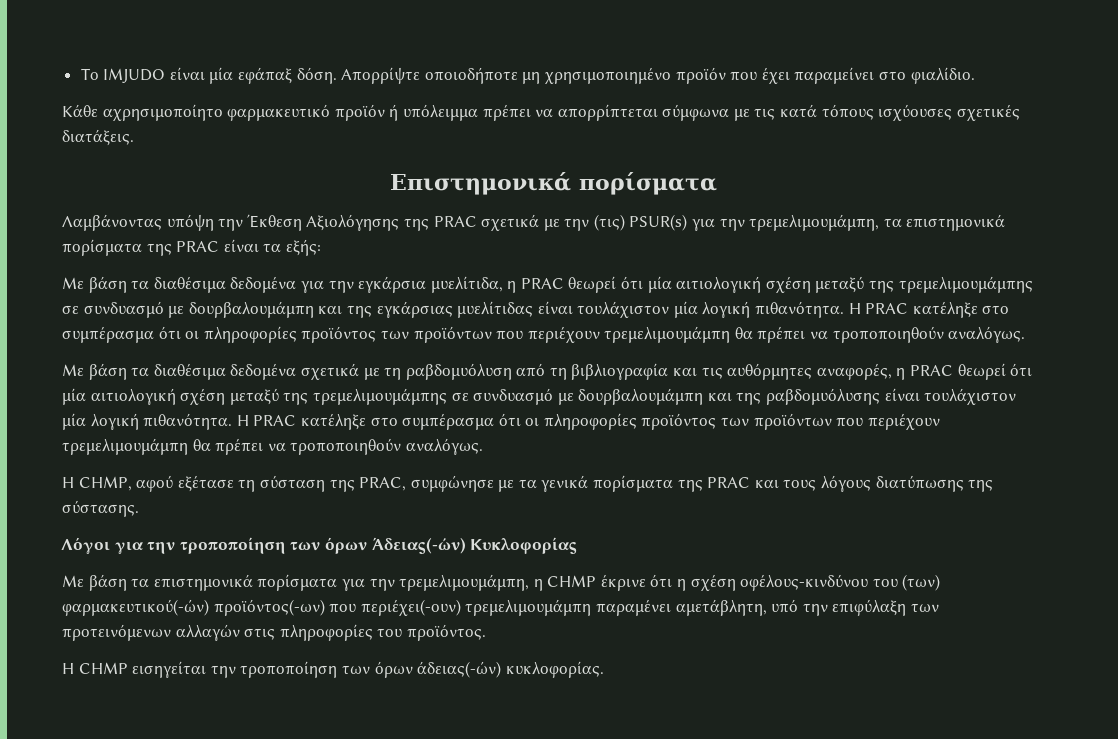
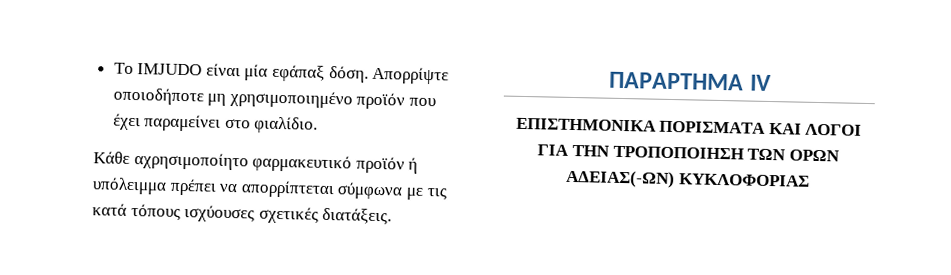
- Επιστημονικά πορίσματα
- Λαμβάνοντας υπόψη την Έκθεση Αξιολόγησης της PRAC σχετικά με την (τις) PSUR(s) για την τρεμελιμουμάμπη, τα επιστημονικά πορίσματα της PRAC είναι τα εξής:
- Με βάση τα διαθέσιμα δεδομένα για την εγκάρσια μυελίτιδα, η PRAC θεωρεί ότι μία αιτιολογική σχέση μεταξύ της τρεμελιμουμάμπης σε συνδυασμό με δουρβαλουμάμπη και της εγκάρσιας μυελίτιδας είναι τουλάχιστον μία λογική πιθανότητα. Η PRAC κατέληξε στο συμπέρασμα ότι οι πληροφορίες προϊόντος των προϊόντων που περιέχουν τρεμελιμουμάμπη θα πρέπει να τροποποιηθούν αναλόγως.
- Με βάση τα διαθέσιμα δεδομένα σχετικά με τη ραβδομυόλυση από τη βιβλιογραφία και τις αυθόρμητες αναφορές, η PRAC θεωρεί ότι μία αιτιολογική σχέση μεταξύ της τρεμελιμουμάμπης σε συνδυασμό με δουρβαλουμάμπη και της ραβδομυόλυσης είναι τουλάχιστον μία λογική πιθανότητα. Η PRAC κατέληξε στο συμπέρασμα ότι οι πληροφορίες προϊόντος των προϊόντων που περιέχουν τρεμελιμουμάμπη θα πρέπει να τροποποιηθούν αναλόγως.
- Η CHMP, αφού εξέτασε τη σύσταση της PRAC, συμφώνησε με τα γενικά πορίσματα της PRAC και τους λόγους διατύπωσης της σύστασης.
- Λόγοι για την τροποποίηση των όρων Άδειας(-ών) Κυκλοφορίας
- Με βάση τα επιστημονικά πορίσματα για την τρεμελιμουμάμπη, η CHMP έκρινε ότι η σχέση οφέλους-κινδύνου του (των) φαρμακευτικού(-ών) προϊόντος(-ων) που περιέχει(-ουν) τρεμελιμουμάμπη παραμένει αμετάβλητη, υπό την επιφύλαξη των προτεινόμενων αλλαγών στις πληροφορίες του προϊόντος.
- Η CHMP εισηγείται την τροποποίηση των όρων άδειας(-ών) κυκλοφορίας.
+ ΠΑΡΑΡΤΗΜΑ IV
+ ΕΠΙΣΤΗΜΟΝΙΚΑ ΠΟΡΙΣΜΑΤΑ ΚΑΙ ΛΟΓΟΙ ΓΙΑ ΤΗΝ ΤΡΟΠΟΠΟΙΗΣΗ ΤΩΝ ΟΡΩΝ ΑΔΕΙΑΣ(-ΩΝ) ΚΥΚΛΟΦΟΡΙΑΣ

